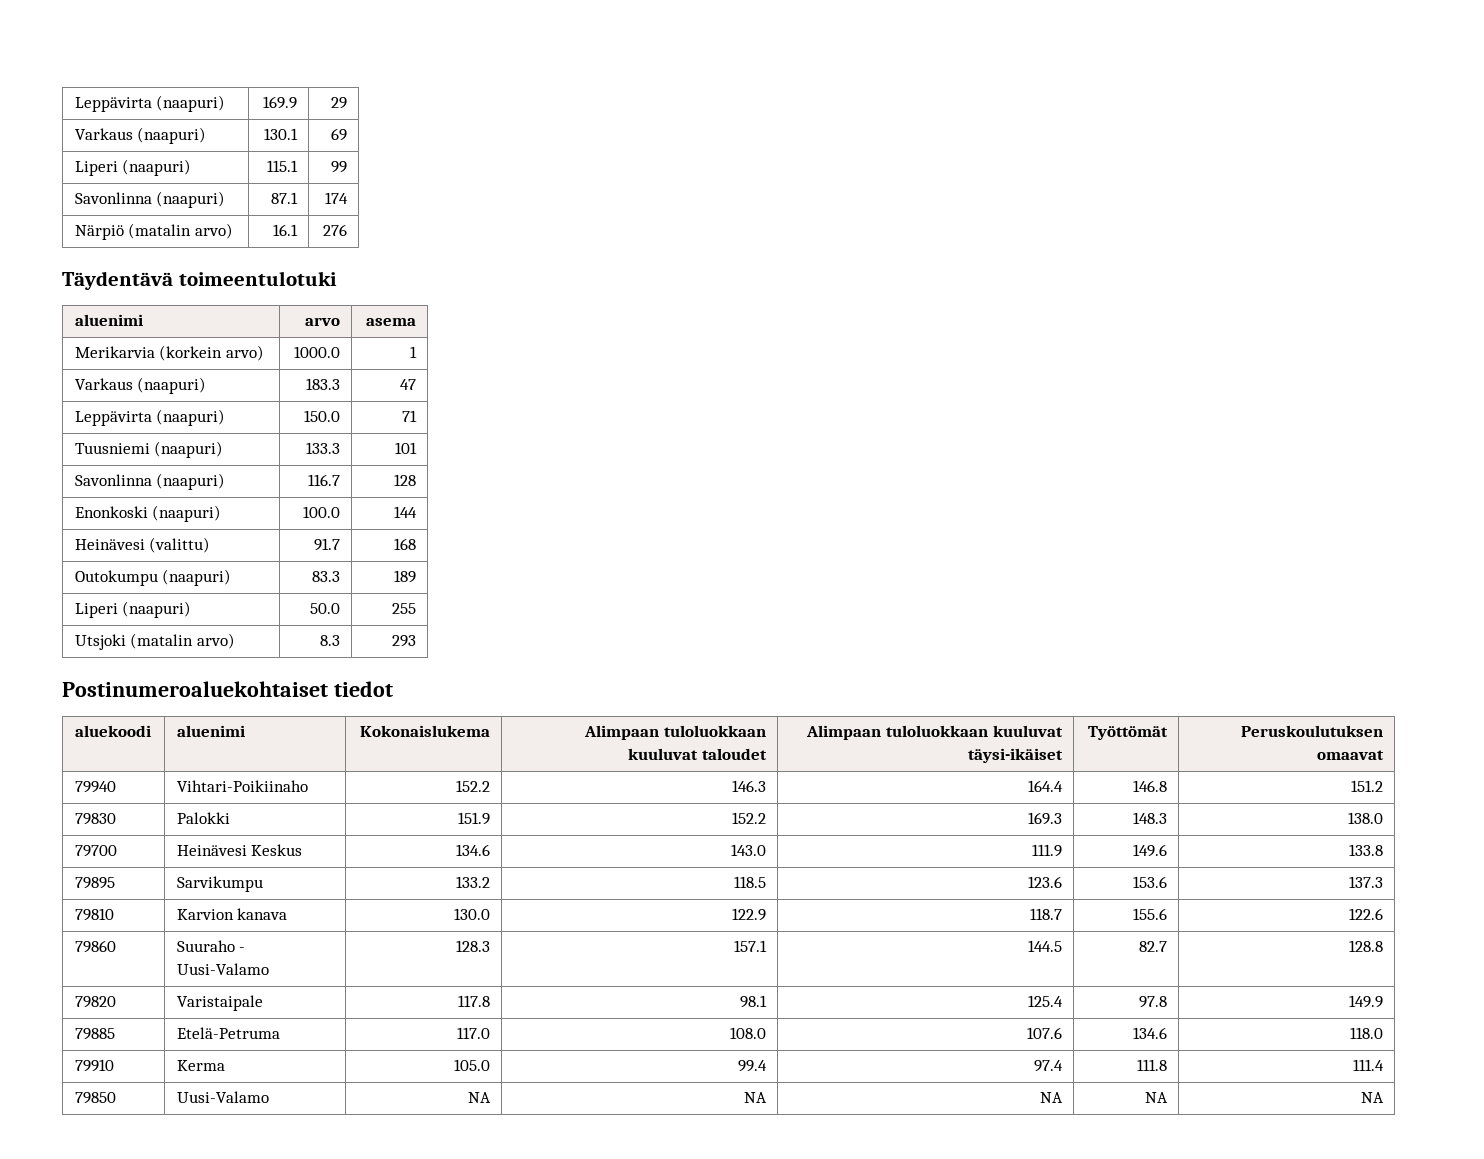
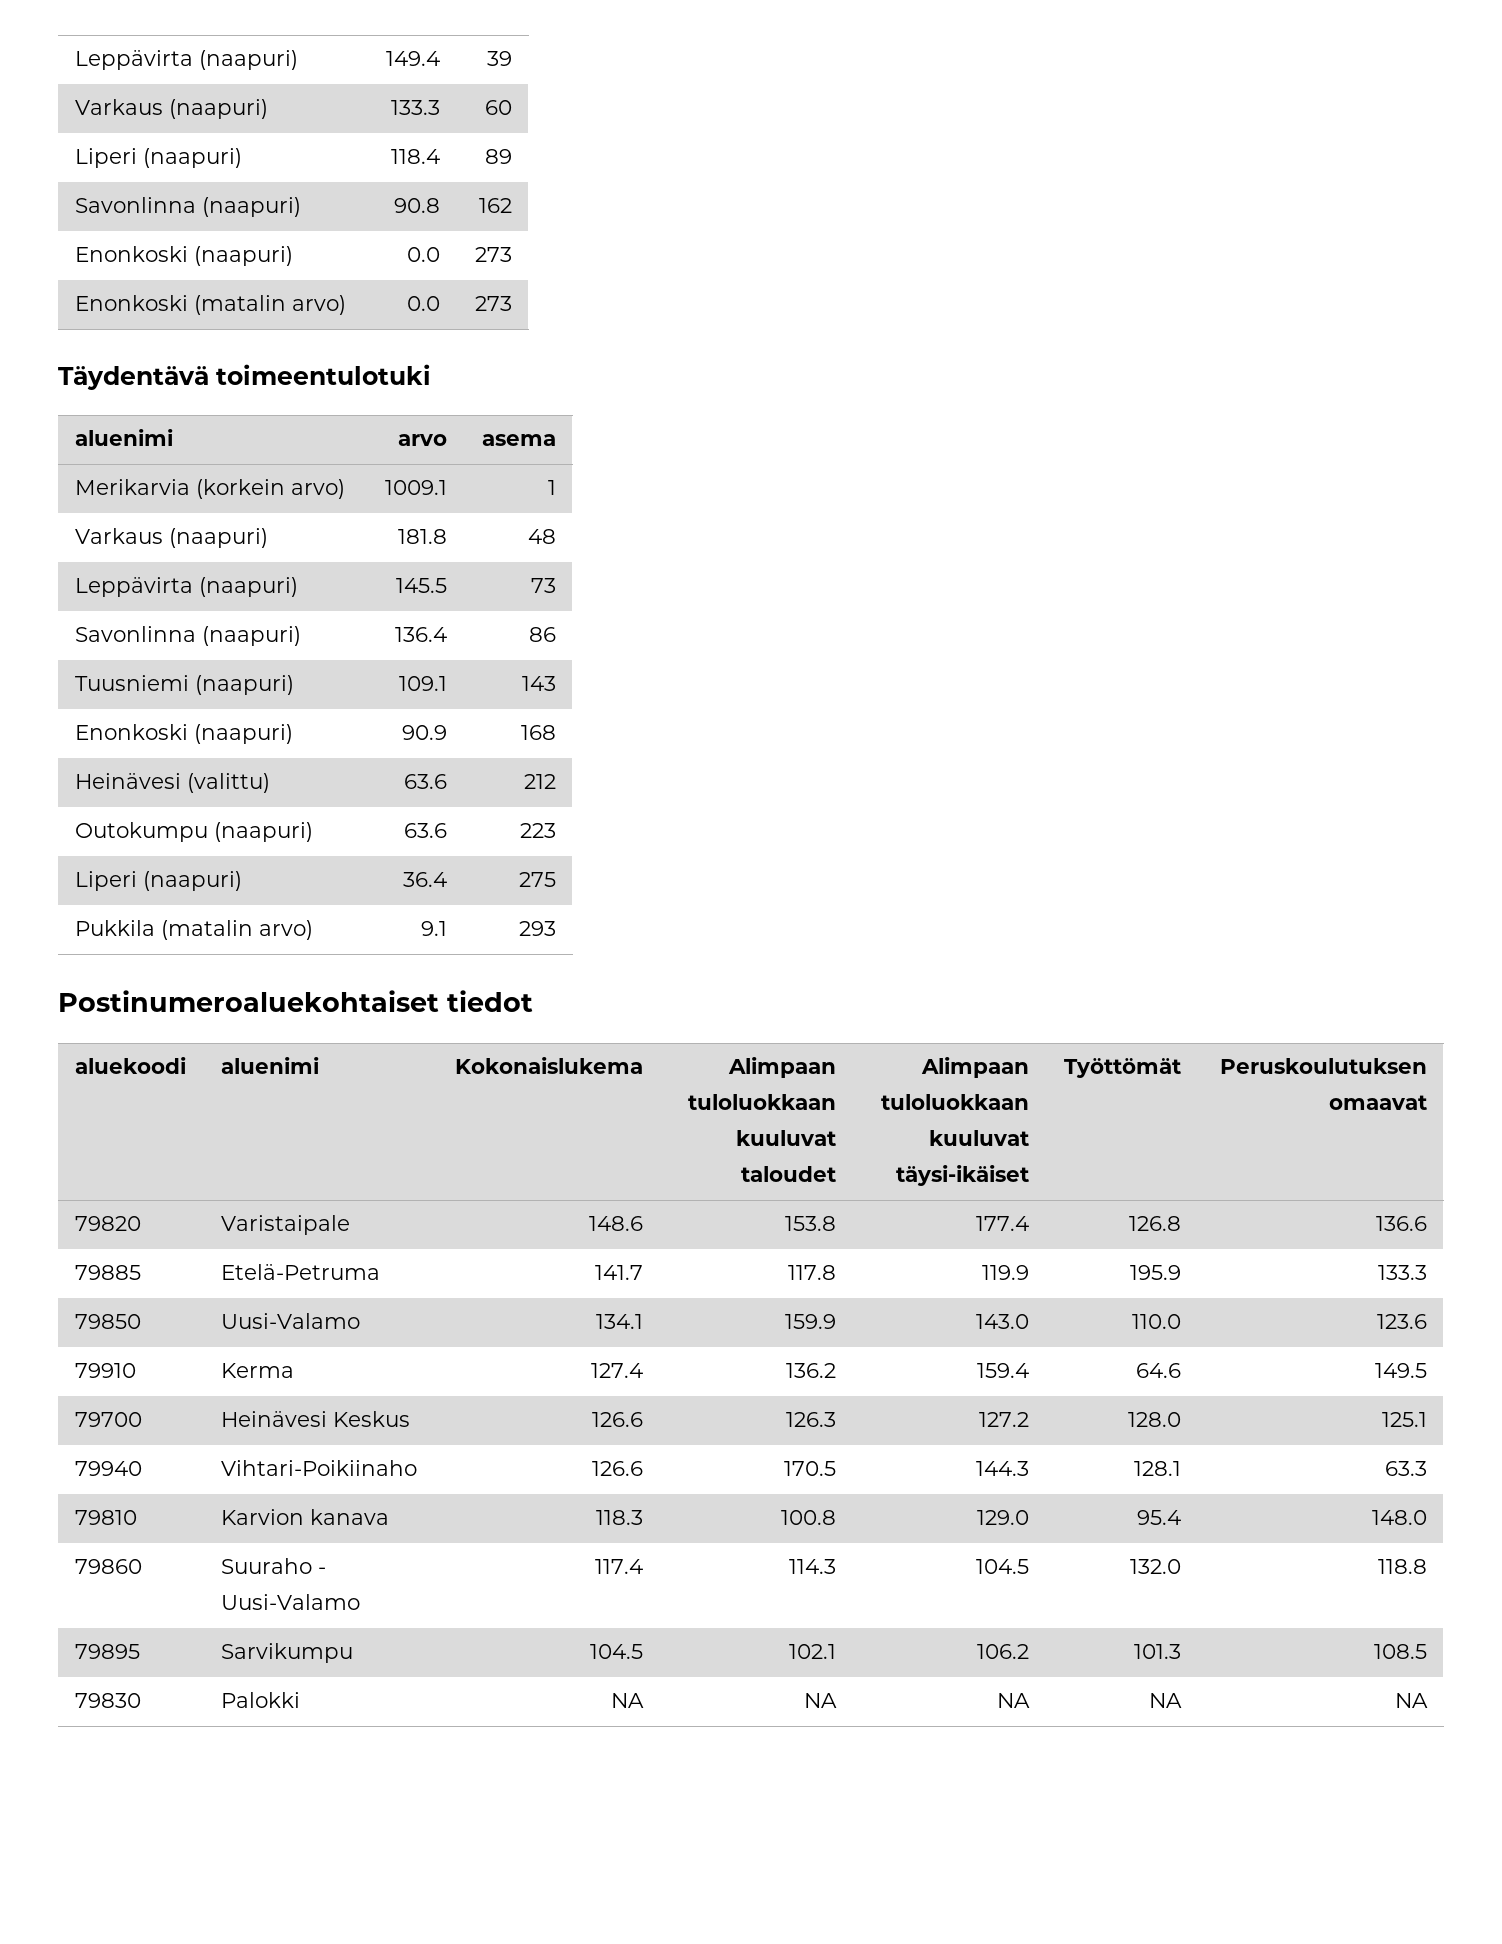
- Leppävirta (naapuri) | 169.9 | 29
- Varkaus (naapuri) | 130.1 | 69
- Liperi (naapuri) | 115.1 | 99
- Savonlinna (naapuri) | 87.1 | 174
- Närpiö (matalin arvo) | 16.1 | 276
+ Leppävirta (naapuri) | 149.4 | 39
+ Varkaus (naapuri) | 133.3 | 60
+ Liperi (naapuri) | 118.4 | 89
+ Savonlinna (naapuri) | 90.8 | 162
+ Enonkoski (naapuri) | 0.0 | 273
+ Enonkoski (matalin arvo) | 0.0 | 273
- Merikarvia (korkein arvo) | 1000.0 | 1
+ Merikarvia (korkein arvo) | 1009.1 | 1
- Varkaus (naapuri) | 183.3 | 47
- Leppävirta (naapuri) | 150.0 | 71
- Tuusniemi (naapuri) | 133.3 | 101
- Savonlinna (naapuri) | 116.7 | 128
- Enonkoski (naapuri) | 100.0 | 144
+ Varkaus (naapuri) | 181.8 | 48
+ Leppävirta (naapuri) | 145.5 | 73
+ Savonlinna (naapuri) | 136.4 | 86
+ Tuusniemi (naapuri) | 109.1 | 143
+ Enonkoski (naapuri) | 90.9 | 168
- Heinävesi (valittu) | 91.7 | 168
+ Heinävesi (valittu) | 63.6 | 212
- Outokumpu (naapuri) | 83.3 | 189
- Liperi (naapuri) | 50.0 | 255
- Utsjoki (matalin arvo) | 8.3 | 293
+ Outokumpu (naapuri) | 63.6 | 223
+ Liperi (naapuri) | 36.4 | 275
+ Pukkila (matalin arvo) | 9.1 | 293
- 79940 | Vihtari-Poikiinaho | 152.2 | 146.3 | 164.4 | 146.8 | 151.2
- 79830 | Palokki | 151.9 | 152.2 | 169.3 | 148.3 | 138.0
- 79700 | Heinävesi Keskus | 134.6 | 143.0 | 111.9 | 149.6 | 133.8
- 79895 | Sarvikumpu | 133.2 | 118.5 | 123.6 | 153.6 | 137.3
- 79810 | Karvion kanava | 130.0 | 122.9 | 118.7 | 155.6 | 122.6
- 79860 | Suuraho - Uusi-Valamo | 128.3 | 157.1 | 144.5 | 82.7 | 128.8
- 79820 | Varistaipale | 117.8 | 98.1 | 125.4 | 97.8 | 149.9
- 79885 | Etelä-Petruma | 117.0 | 108.0 | 107.6 | 134.6 | 118.0
- 79910 | Kerma | 105.0 | 99.4 | 97.4 | 111.8 | 111.4
- 79850 | Uusi-Valamo | NA | NA | NA | NA | NA
+ 79820 | Varistaipale | 148.6 | 153.8 | 177.4 | 126.8 | 136.6
+ 79885 | Etelä-Petruma | 141.7 | 117.8 | 119.9 | 195.9 | 133.3
+ 79850 | Uusi-Valamo | 134.1 | 159.9 | 143.0 | 110.0 | 123.6
+ 79910 | Kerma | 127.4 | 136.2 | 159.4 | 64.6 | 149.5
+ 79700 | Heinävesi Keskus | 126.6 | 126.3 | 127.2 | 128.0 | 125.1
+ 79940 | Vihtari-Poikiinaho | 126.6 | 170.5 | 144.3 | 128.1 | 63.3
+ 79810 | Karvion kanava | 118.3 | 100.8 | 129.0 | 95.4 | 148.0
+ 79860 | Suuraho - Uusi-Valamo | 117.4 | 114.3 | 104.5 | 132.0 | 118.8
+ 79895 | Sarvikumpu | 104.5 | 102.1 | 106.2 | 101.3 | 108.5
+ 79830 | Palokki | NA | NA | NA | NA | NA

